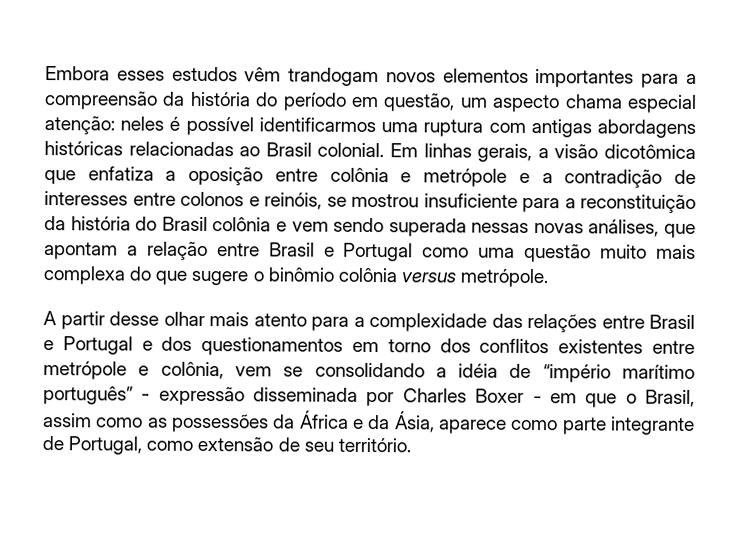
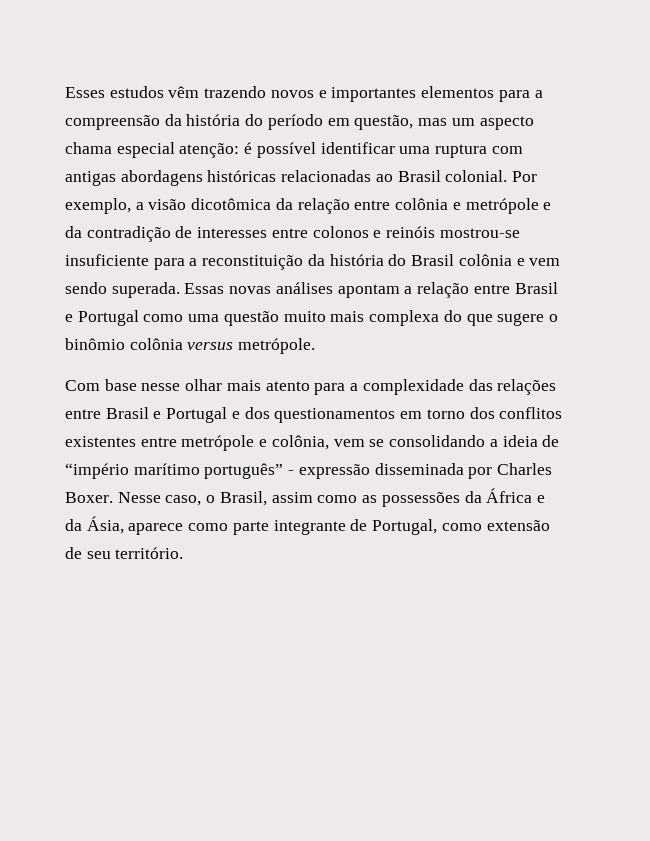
- Embora esses estudos vêm trandogam novos elementos importantes para a compreensão da história do período em questão, um aspecto chama especial atenção: neles é possível identificarmos uma ruptura com antigas abordagens históricas relacionadas ao Brasil colonial.
+ Esses estudos vêm trazendo novos e importantes elementos para a compreensão da história do período em questão, mas um aspecto chama especial atenção: é possível identificar uma ruptura com antigas abordagens históricas relacionadas ao Brasil colonial.
- Em linhas gerais, a visão dicotômica que enfatiza a oposição entre colônia e metrópole e a contradição de interesses entre colonos e reinóis, se mostrou insuficiente para a reconstituição da história do Brasil colônia e vem sendo superada nessas novas análises, que apontam a relação entre Brasil e Portugal como uma questão muito mais complexa do que sugere o binômio colônia versus metrópole.
+ Por exemplo, a visão dicotômica da relação entre colônia e metrópole e da contradição de interesses entre colonos e reinóis mostrou-se insuficiente para a reconstituição da história do Brasil colônia e vem sendo superada. Essas novas análises apontam a relação entre Brasil e Portugal como uma questão muito mais complexa do que sugere o binômio colônia versus metrópole.
- A partir desse olhar mais atento para a complexidade das relações entre Brasil e Portugal e dos questionamentos em torno dos conflitos existentes entre metrópole e colônia, vem se consolidando a idéia de “império marítimo português” - expressão disseminada por Charles Boxer - em que o Brasil, assim como as possessões da África e da Ásia, aparece como parte integrante de Portugal, como extensão de seu território.
+ Com base nesse olhar mais atento para a complexidade das relações entre Brasil e Portugal e dos questionamentos em torno dos conflitos existentes entre metrópole e colônia, vem se consolidando a ideia de “império marítimo português” - expressão disseminada por Charles Boxer. Nesse caso, o Brasil, assim como as possessões da África e da Ásia, aparece como parte integrante de Portugal, como extensão de seu território.

